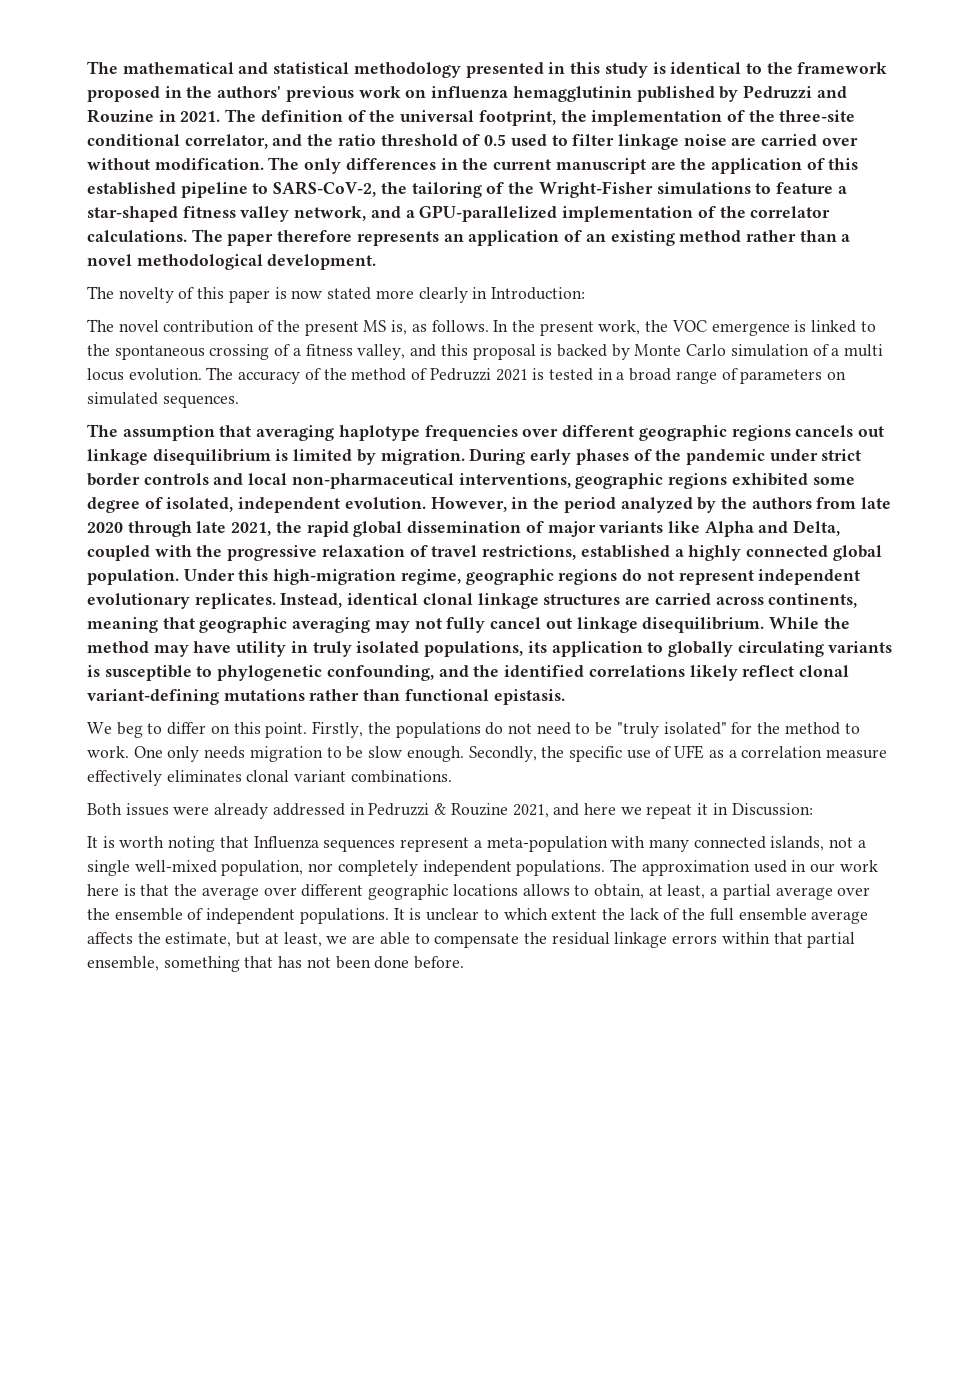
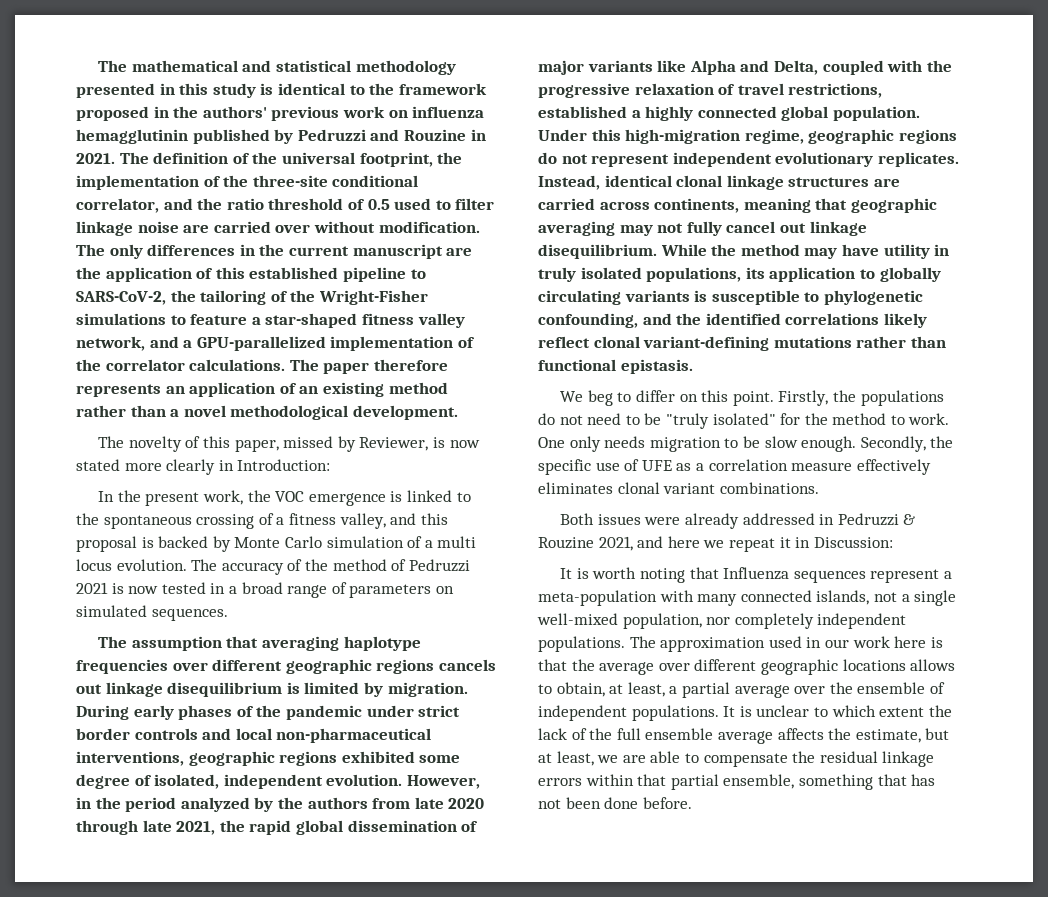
- The novelty of this paper is now stated more clearly in Introduction:
+ The novelty of this paper, missed by Reviewer, is now stated more clearly in Introduction:
- The novel contribution of the present MS is, as follows.
- The accuracy of the method of Pedruzzi 2021 is tested in a broad range of parameters on simulated sequences.
+ The accuracy of the method of Pedruzzi 2021 is now tested in a broad range of parameters on simulated sequences.

